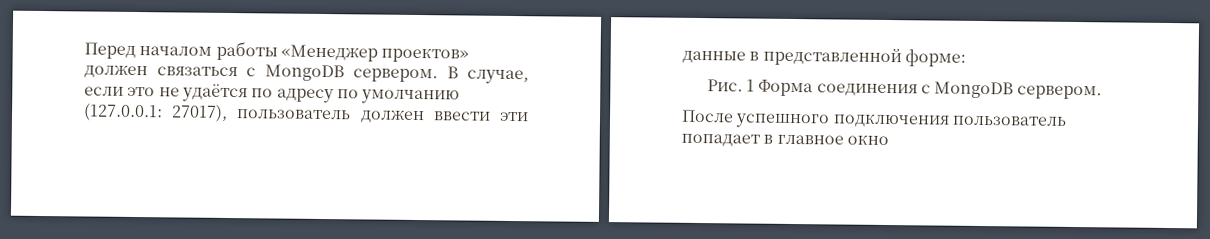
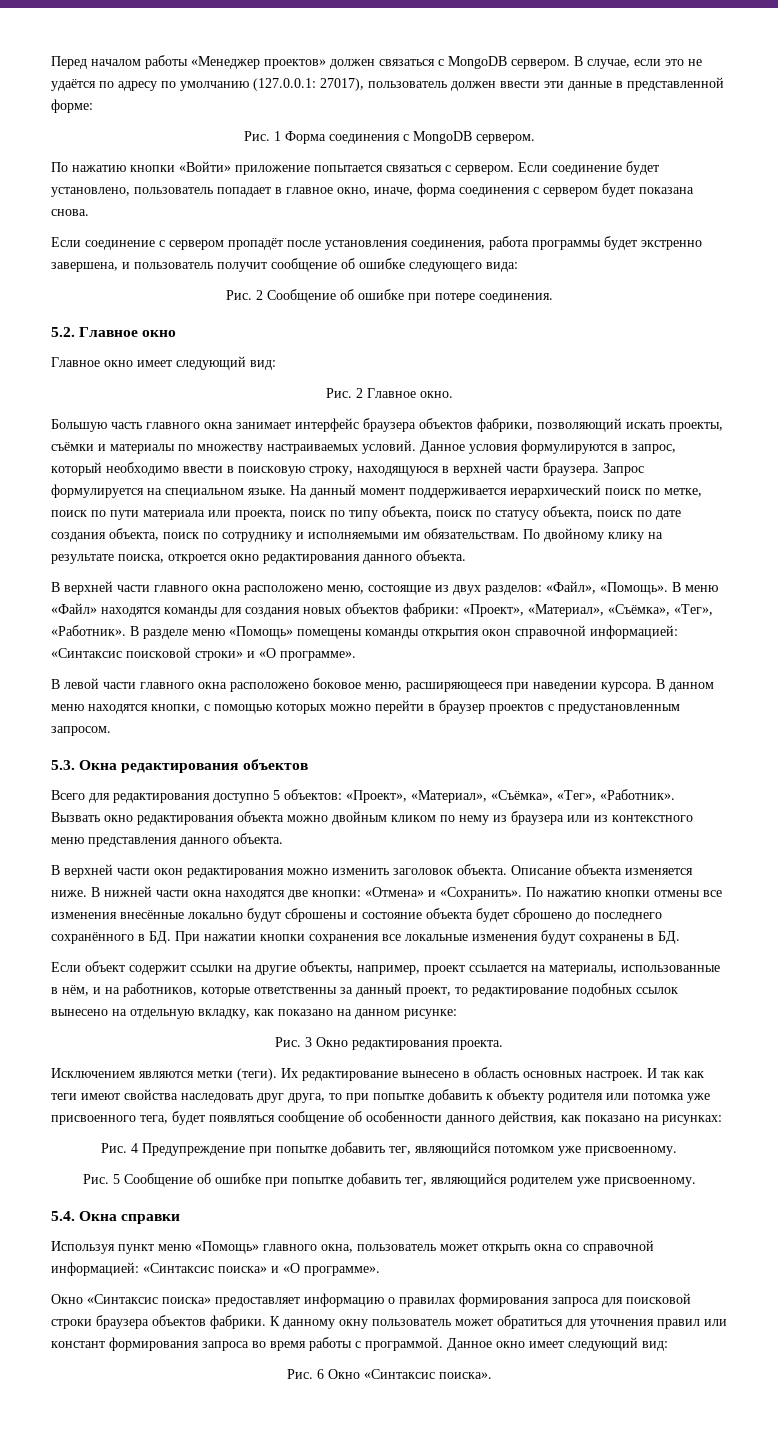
- После успешного подключения пользователь попадает в главное окно
+ По нажатию кнопки «Войти» приложение попытается связаться с сервером. Если соединение будет установлено, пользователь попадает в главное окно, иначе, форма соединения с сервером будет показана снова.
+ Если соединение с сервером пропадёт после установления соединения, работа программы будет экстренно завершена, и пользователь получит сообщение об ошибке следующего вида:
+ Рис. 2 Сообщение об ошибке при потере соединения.
+ 5.2. Главное окно
+ Главное окно имеет следующий вид:
+ Рис. 2 Главное окно.
+ Большую часть главного окна занимает интерфейс браузера объектов фабрики, позволяющий искать проекты, съёмки и материалы по множеству настраиваемых условий. Данное условия формулируются в запрос, который необходимо ввести в поисковую строку, находящуюся в верхней части браузера. Запрос формулируется на специальном языке. На данный момент поддерживается иерархический поиск по метке, поиск по пути материала или проекта, поиск по типу объекта, поиск по статусу объекта, поиск по дате создания объекта, поиск по сотруднику и исполняемыми им обязательствам. По двойному клику на результате поиска, откроется окно редактирования данного объекта.
+ В верхней части главного окна расположено меню, состоящие из двух разделов: «Файл», «Помощь». В меню «Файл» находятся команды для создания новых объектов фабрики: «Проект», «Материал», «Съёмка», «Тег», «Работник». В разделе меню «Помощь» помещены команды открытия окон справочной информацией: «Синтаксис поисковой строки» и «О программе».
+ В левой части главного окна расположено боковое меню, расширяющееся при наведении курсора. В данном меню находятся кнопки, с помощью которых можно перейти в браузер проектов с предустановленным запросом.
+ 5.3. Окна редактирования объектов
+ Всего для редактирования доступно 5 объектов: «Проект», «Материал», «Съёмка», «Тег», «Работник». Вызвать окно редактирования объекта можно двойным кликом по нему из браузера или из контекстного меню представления данного объекта.
+ В верхней части окон редактирования можно изменить заголовок объекта. Описание объекта изменяется ниже. В нижней части окна находятся две кнопки: «Отмена» и «Сохранить». По нажатию кнопки отмены все изменения внесённые локально будут сброшены и состояние объекта будет сброшено до последнего сохранённого в БД. При нажатии кнопки сохранения все локальные изменения будут сохранены в БД.
+ Если объект содержит ссылки на другие объекты, например, проект ссылается на материалы, использованные в нём, и на работников, которые ответственны за данный проект, то редактирование подобных ссылок вынесено на отдельную вкладку, как показано на данном рисунке:
+ Рис. 3 Окно редактирования проекта.
+ Исключением являются метки (теги). Их редактирование вынесено в область основных настроек. И так как теги имеют свойства наследовать друг друга, то при попытке добавить к объекту родителя или потомка уже присвоенного тега, будет появляться сообщение об особенности данного действия, как показано на рисунках:
+ Рис. 4 Предупреждение при попытке добавить тег, являющийся потомком уже присвоенному.
+ Рис. 5 Сообщение об ошибке при попытке добавить тег, являющийся родителем уже присвоенному.
+ 5.4. Окна справки
+ Используя пункт меню «Помощь» главного окна, пользователь может открыть окна со справочной информацией: «Синтаксис поиска» и «О программе».
+ Окно «Синтаксис поиска» предоставляет информацию о правилах формирования запроса для поисковой строки браузера объектов фабрики. К данному окну пользователь может обратиться для уточнения правил или констант формирования запроса во время работы с программой. Данное окно имеет следующий вид:
+ Рис. 6 Окно «Синтаксис поиска».

